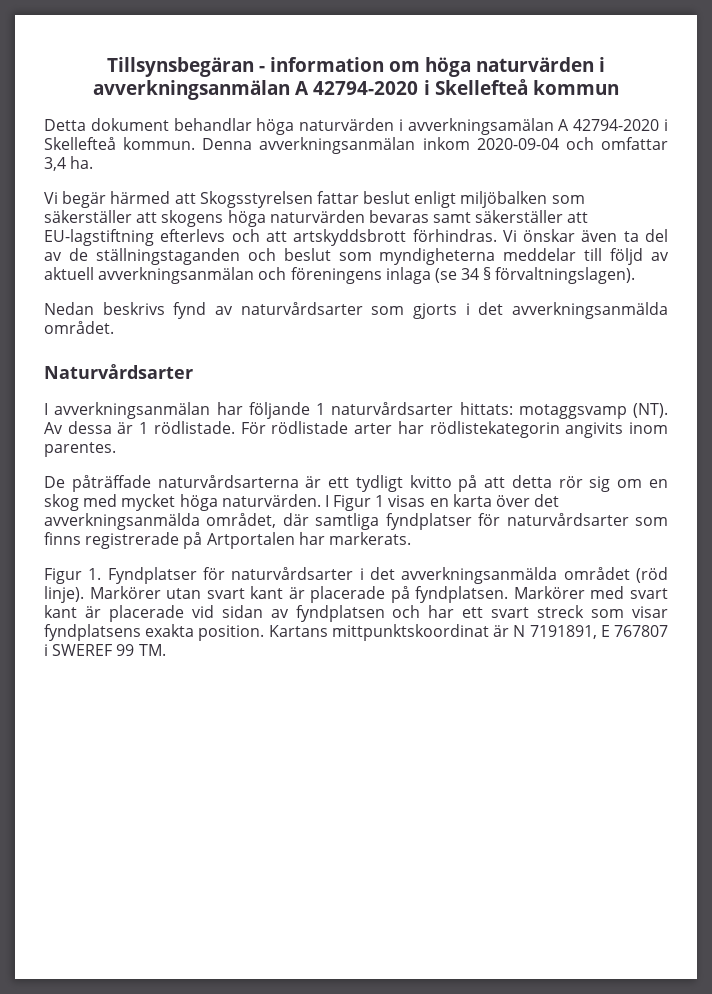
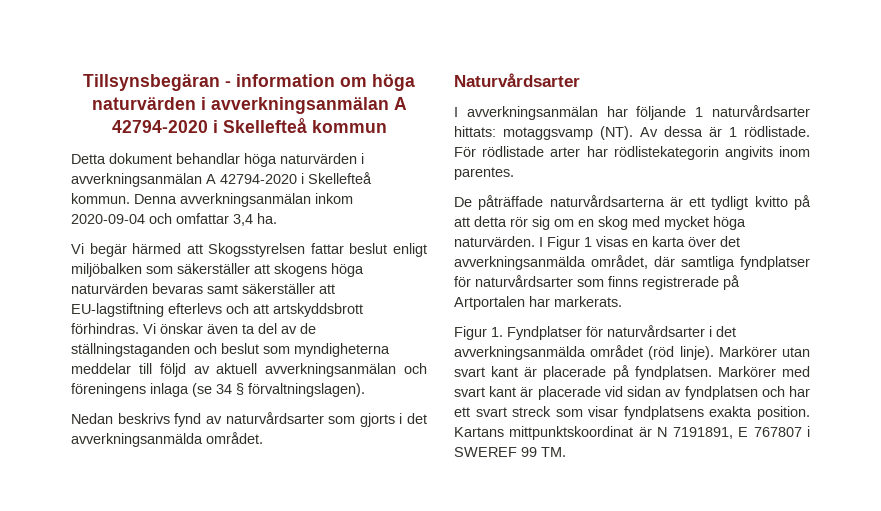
- Detta dokument behandlar höga naturvärden i avverkningsamälan A 42794-2020 i Skellefteå kommun.
+ Detta dokument behandlar höga naturvärden i avverkningsanmälan A 42794-2020 i Skellefteå kommun.

